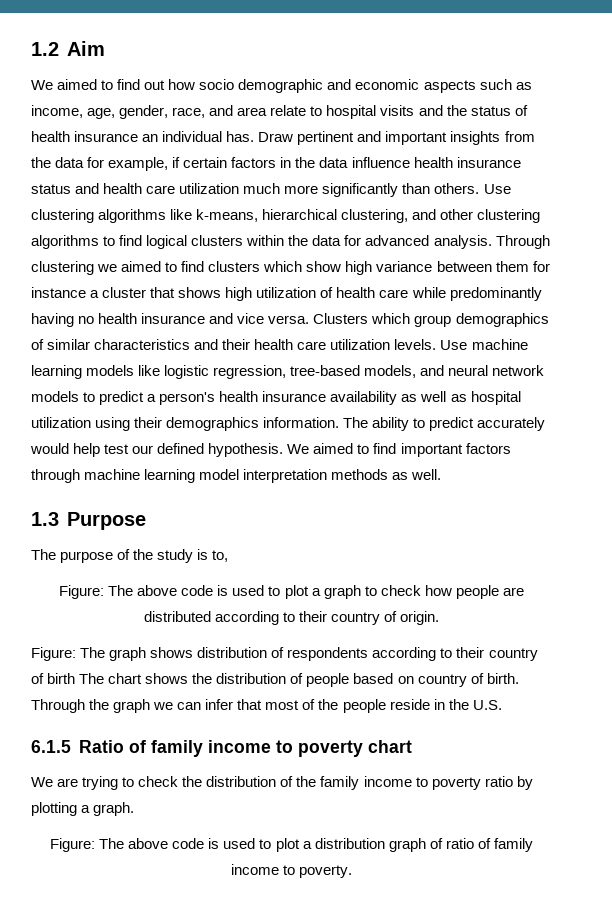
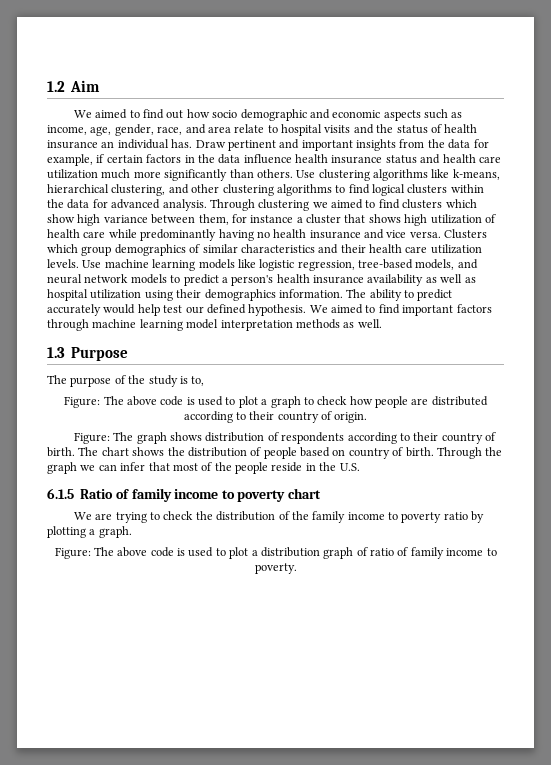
- Through clustering we aimed to find clusters which show high variance between them for instance a cluster that shows high utilization of health care while predominantly having no health insurance and vice versa.
+ Through clustering we aimed to find clusters which show high variance between them, for instance a cluster that shows high utilization of health care while predominantly having no health insurance and vice versa.
- Figure: The graph shows distribution of respondents according to their country of birth The chart shows the distribution of people based on country of birth.
+ Figure: The graph shows distribution of respondents according to their country of birth. The chart shows the distribution of people based on country of birth.

